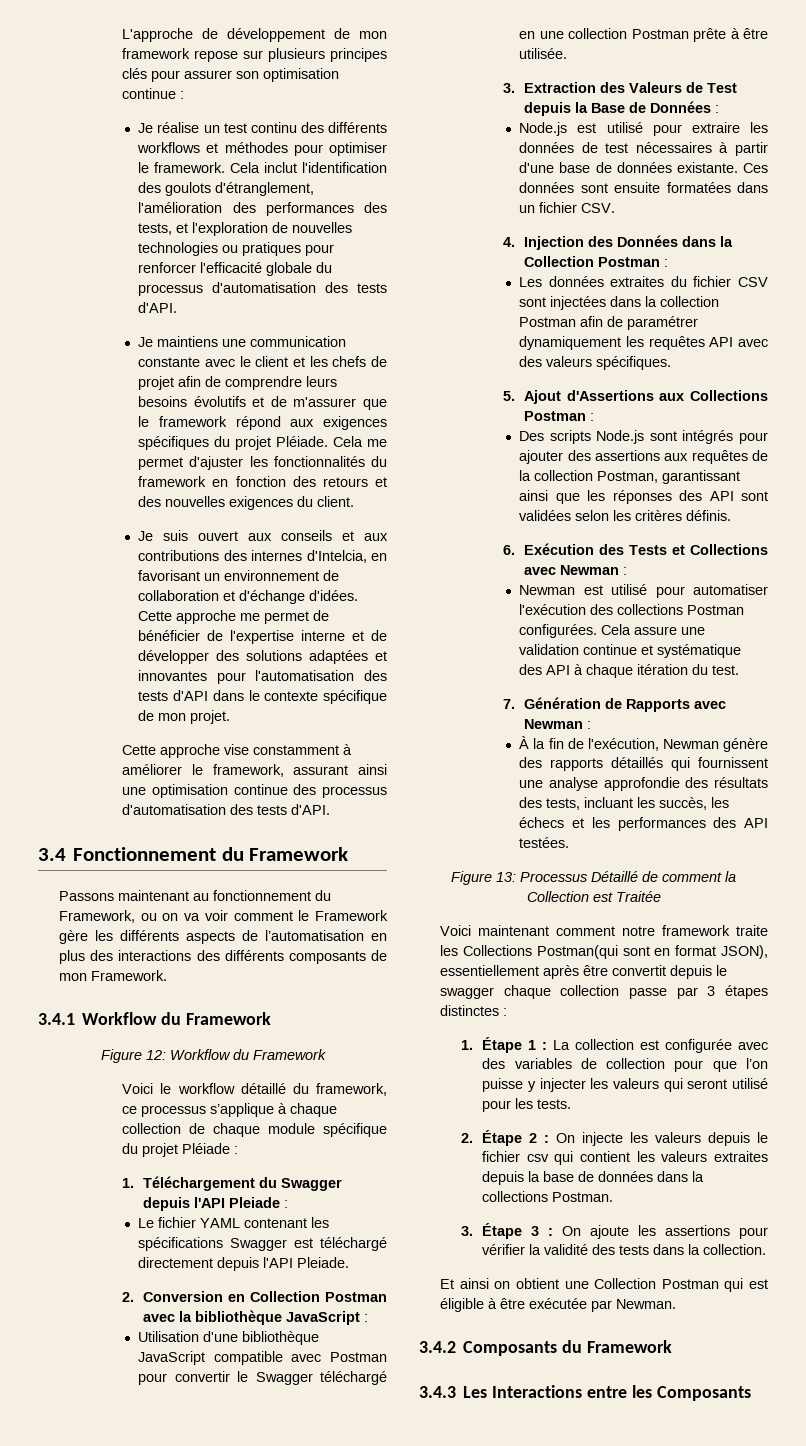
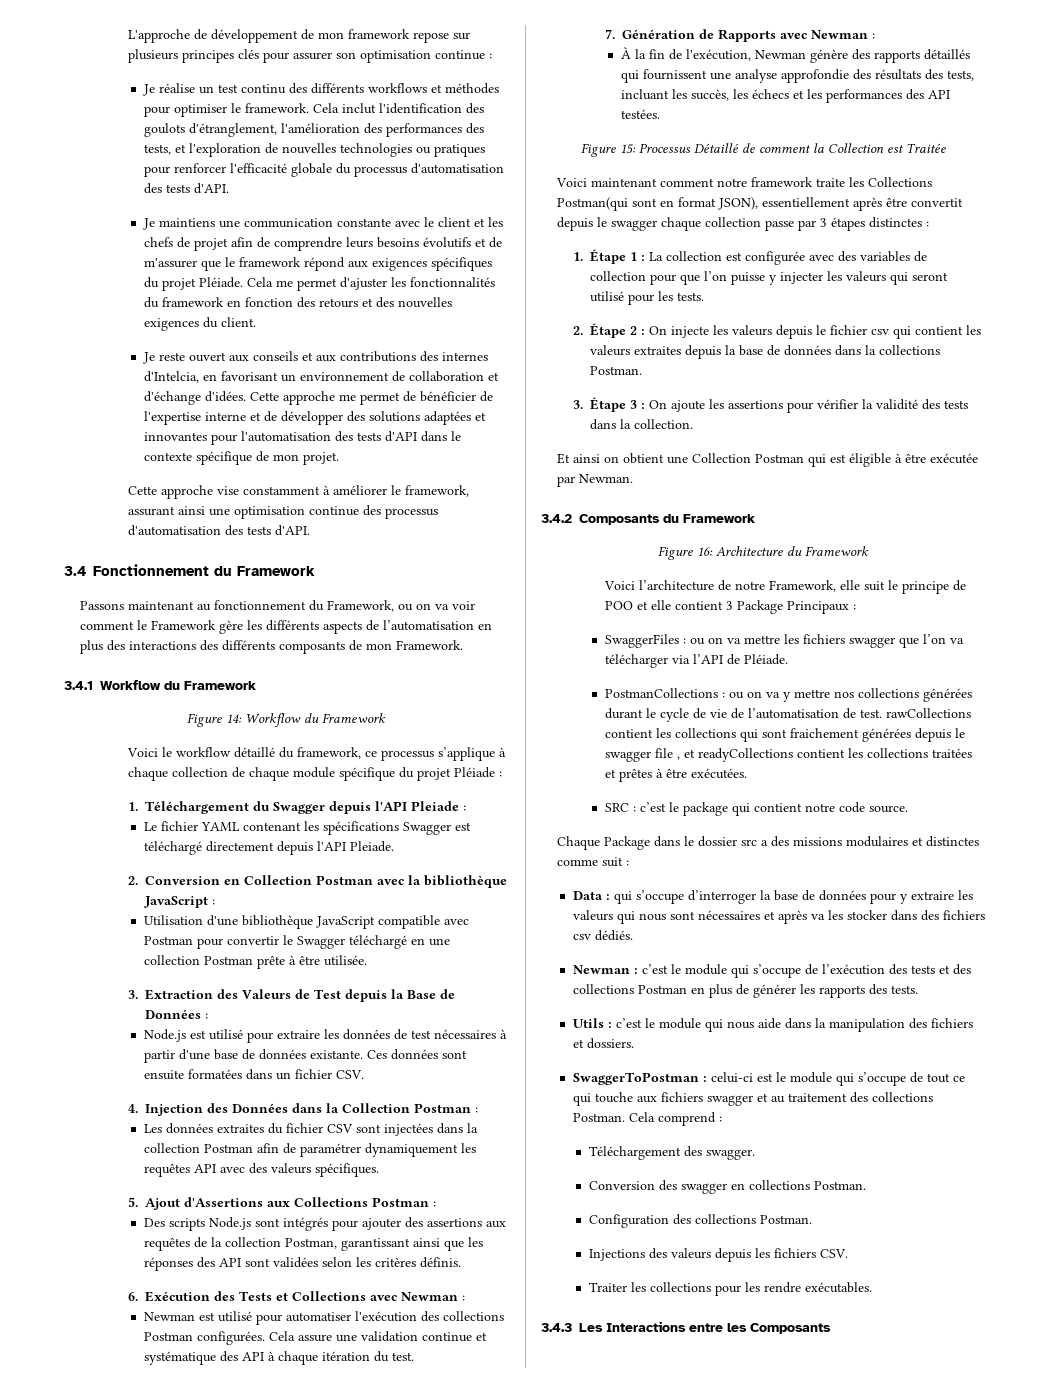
- Je suis ouvert aux conseils et aux contributions des internes d'Intelcia, en favorisant un environnement de collaboration et d'échange d'idées.
+ Je reste ouvert aux conseils et aux contributions des internes d'Intelcia, en favorisant un environnement de collaboration et d'échange d'idées.
- Figure 12: Workflow du Framework
+ Figure 14: Workflow du Framework
- Figure 13: Processus Détaillé de comment la Collection est Traitée
+ Figure 15: Processus Détaillé de comment la Collection est Traitée
+ Figure 16: Architecture du Framework
+ Voici l’architecture de notre Framework, elle suit le principe de POO et elle contient 3 Package Principaux :
+ SwaggerFiles : ou on va mettre les fichiers swagger que l’on va télécharger via l’API de Pléiade.
+ PostmanCollections : ou on va y mettre nos collections générées durant le cycle de vie de l’automatisation de test. rawCollections contient les collections qui sont fraichement générées depuis le swagger file , et readyCollections contient les collections traitées et prêtes à être exécutées.
+ SRC : c’est le package qui contient notre code source.
+ Chaque Package dans le dossier src a des missions modulaires et distinctes comme suit :
+ Data : qui s’occupe d’interroger la base de données pour y extraire les valeurs qui nous sont nécessaires et après va les stocker dans des fichiers csv dédiés.
+ Newman : c’est le module qui s’occupe de l’exécution des tests et des collections Postman en plus de générer les rapports des tests.
+ Utils : c’est le module qui nous aide dans la manipulation des fichiers et dossiers.
+ SwaggerToPostman : celui-ci est le module qui s’occupe de tout ce qui touche aux fichiers swagger et au traitement des collections Postman. Cela comprend :
+ Téléchargement des swagger.
+ Conversion des swagger en collections Postman.
+ Configuration des collections Postman.
+ Injections des valeurs depuis les fichiers CSV.
+ Traiter les collections pour les rendre exécutables.

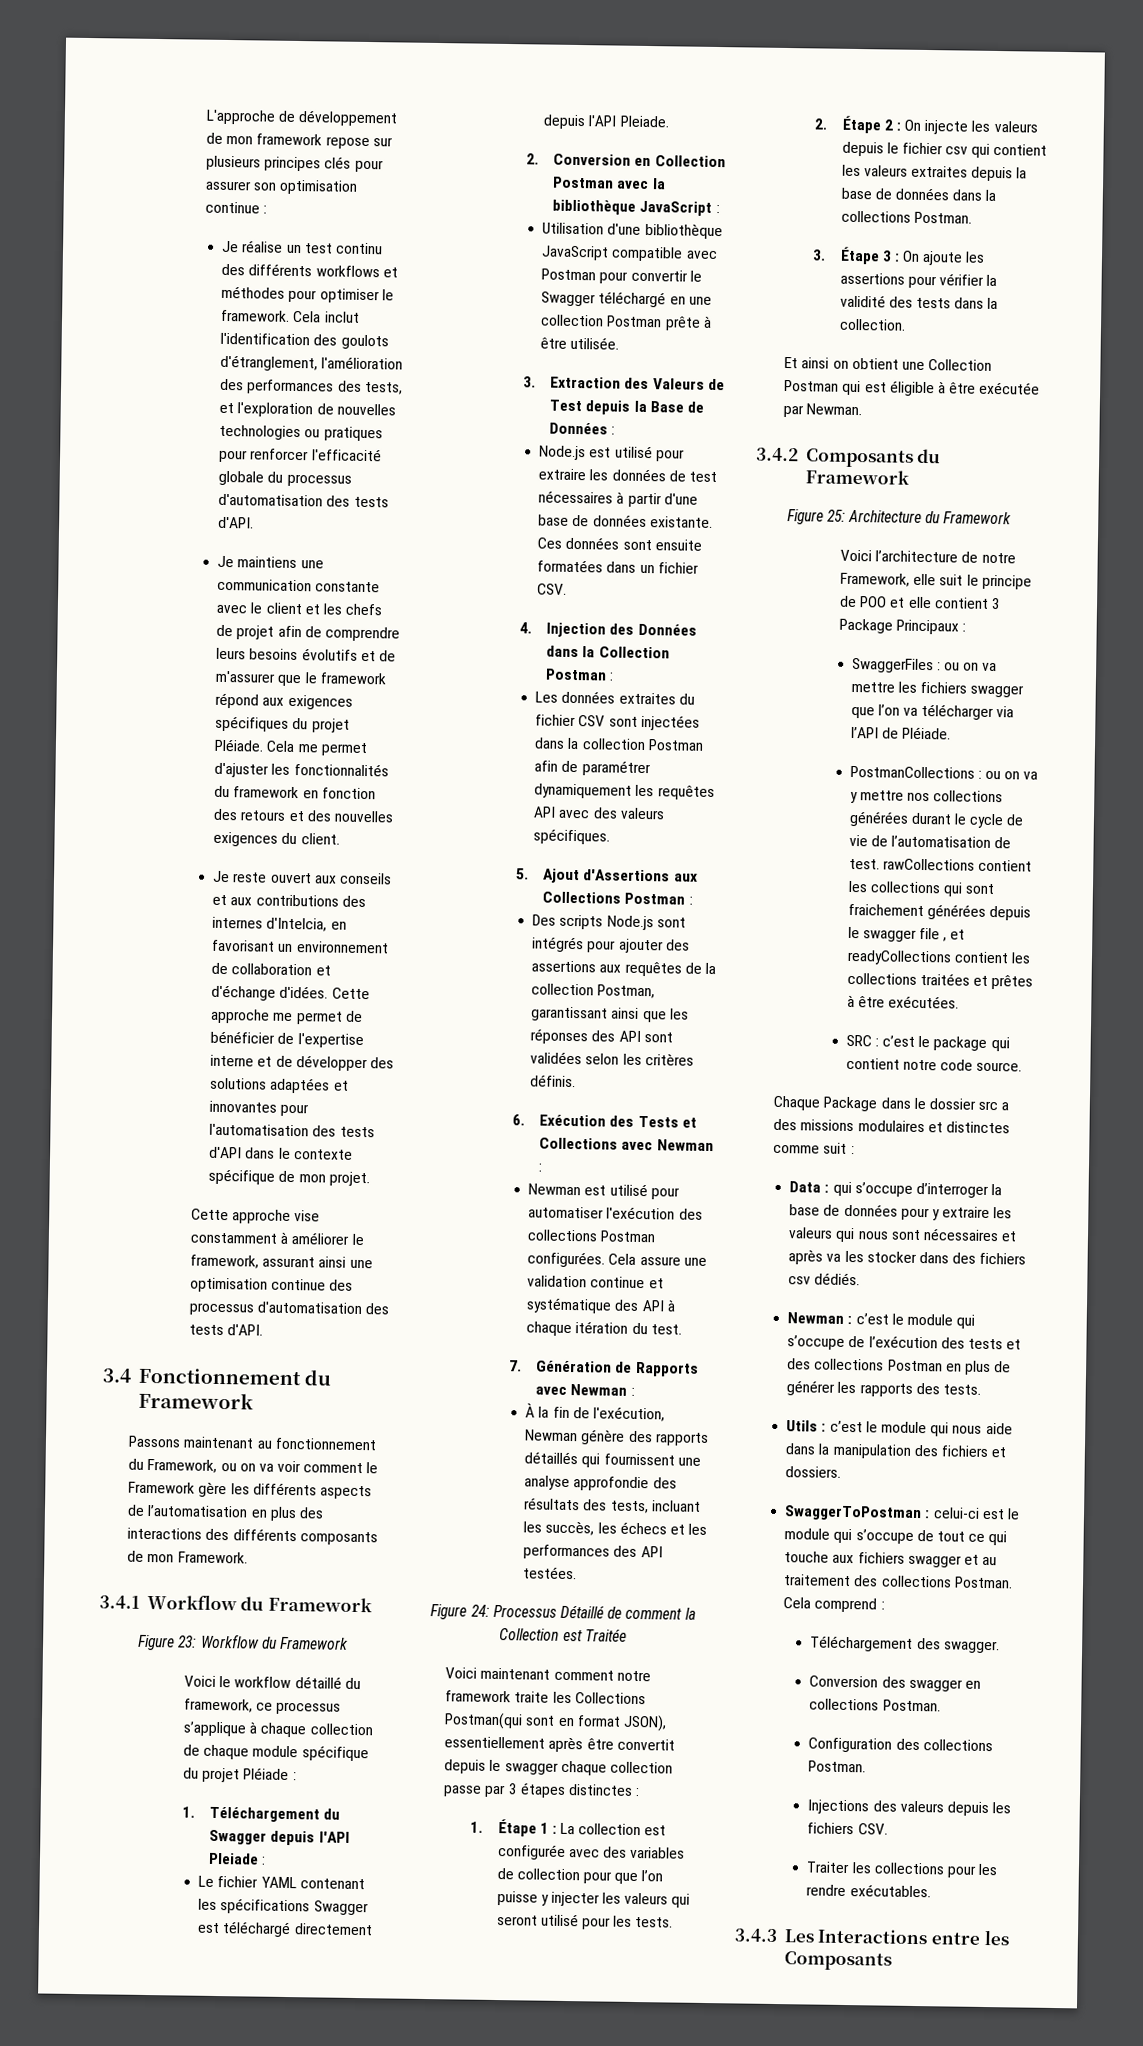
- Figure 14: Workflow du Framework
+ Figure 23: Workflow du Framework
- Figure 15: Processus Détaillé de comment la Collection est Traitée
+ Figure 24: Processus Détaillé de comment la Collection est Traitée
- Figure 16: Architecture du Framework
+ Figure 25: Architecture du Framework

